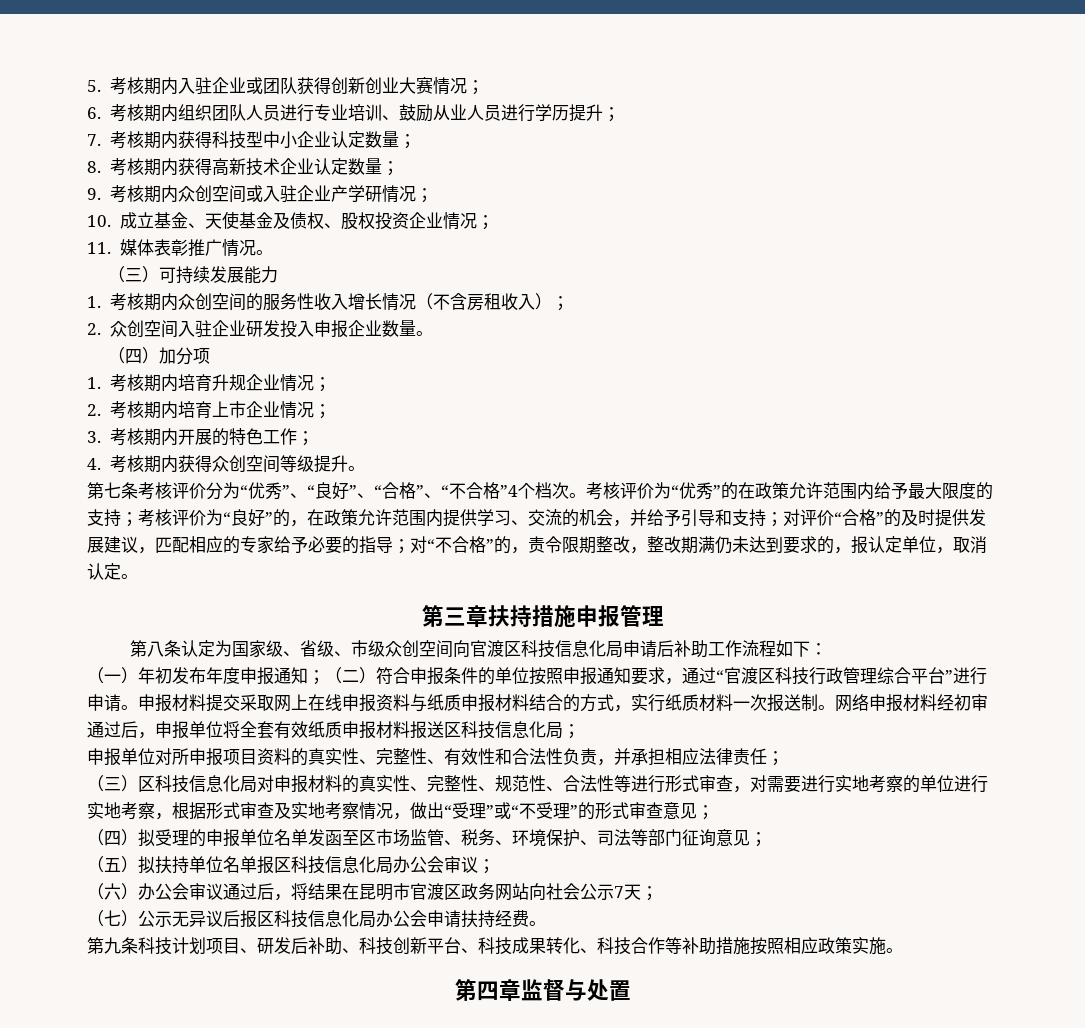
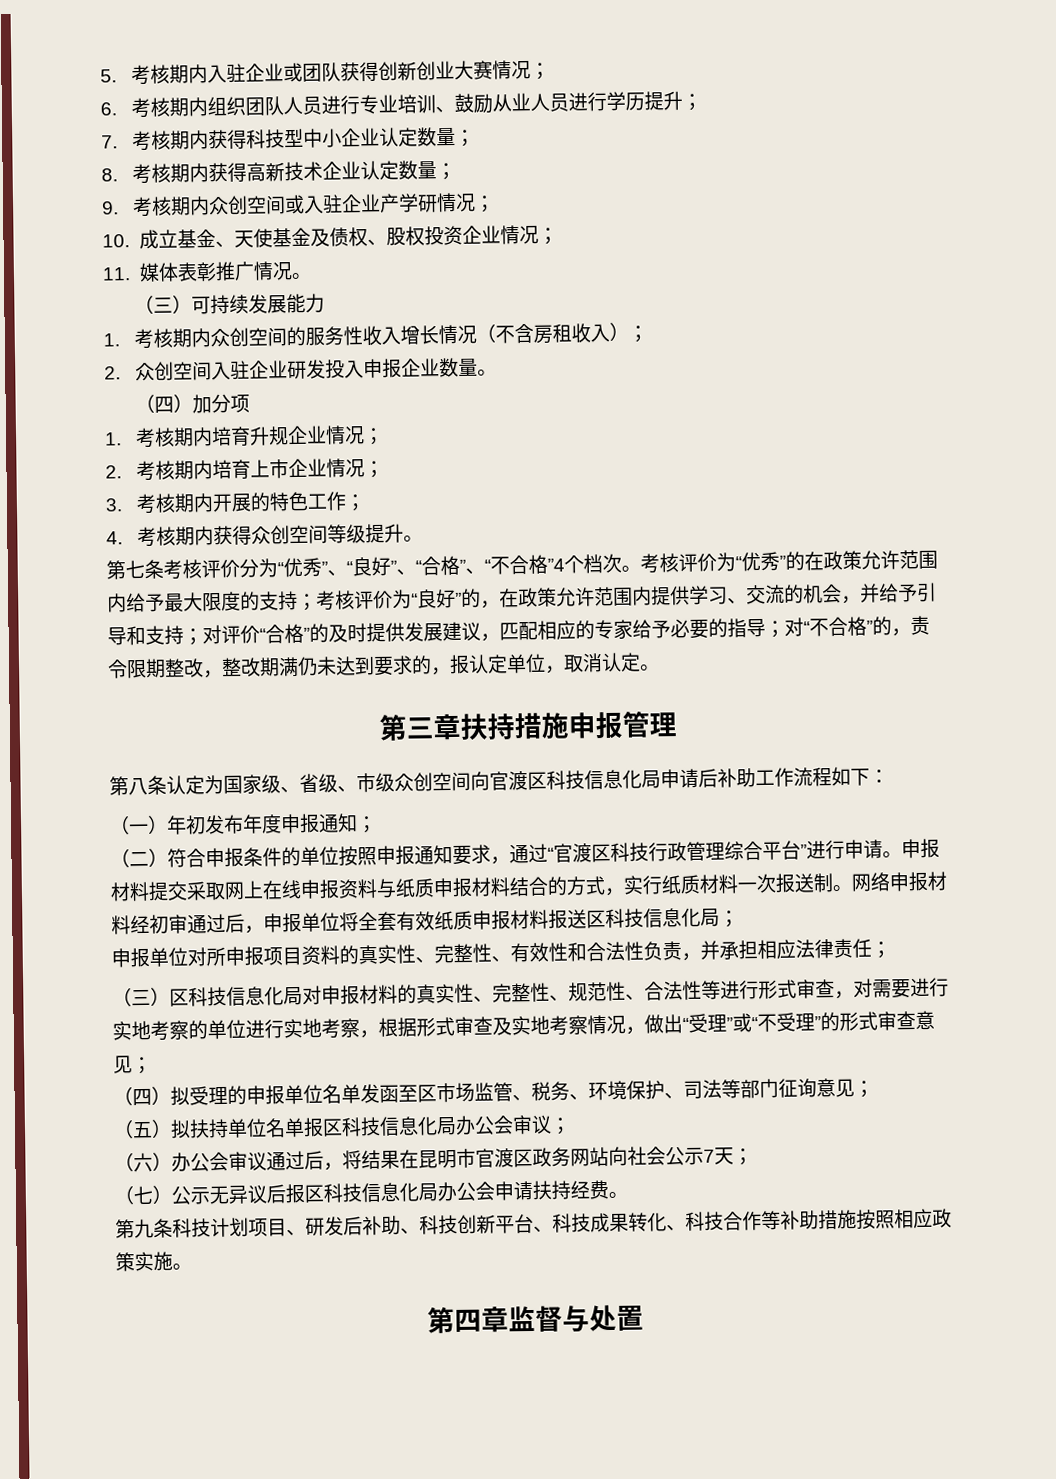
- （一）年初发布年度申报通知；（二）符合申报条件的单位按照申报通知要求，通过“官渡区科技行政管理综合平台”进行申请。
+ （一）年初发布年度申报通知；
+ （二）符合申报条件的单位按照申报通知要求，通过“官渡区科技行政管理综合平台”进行申请。

